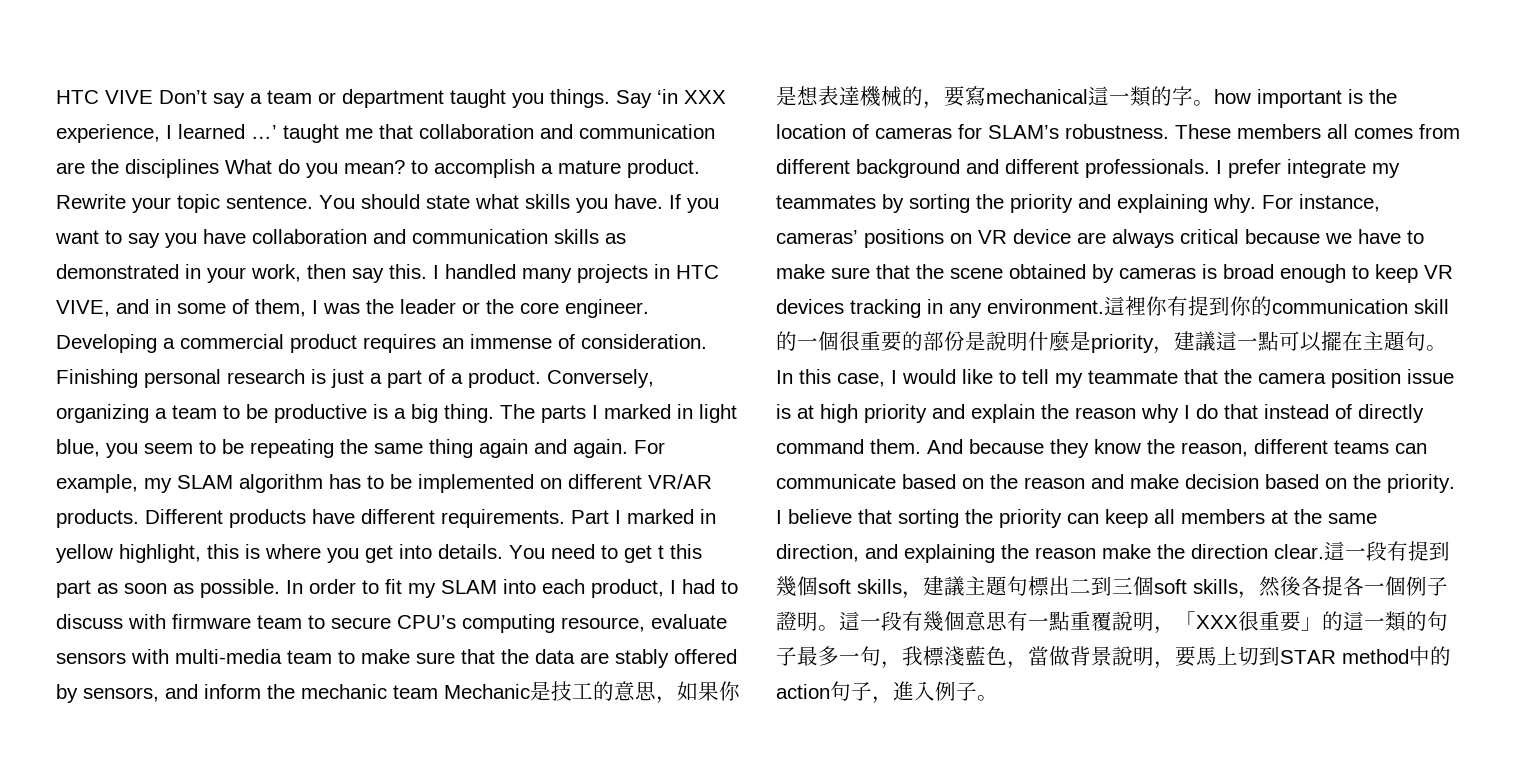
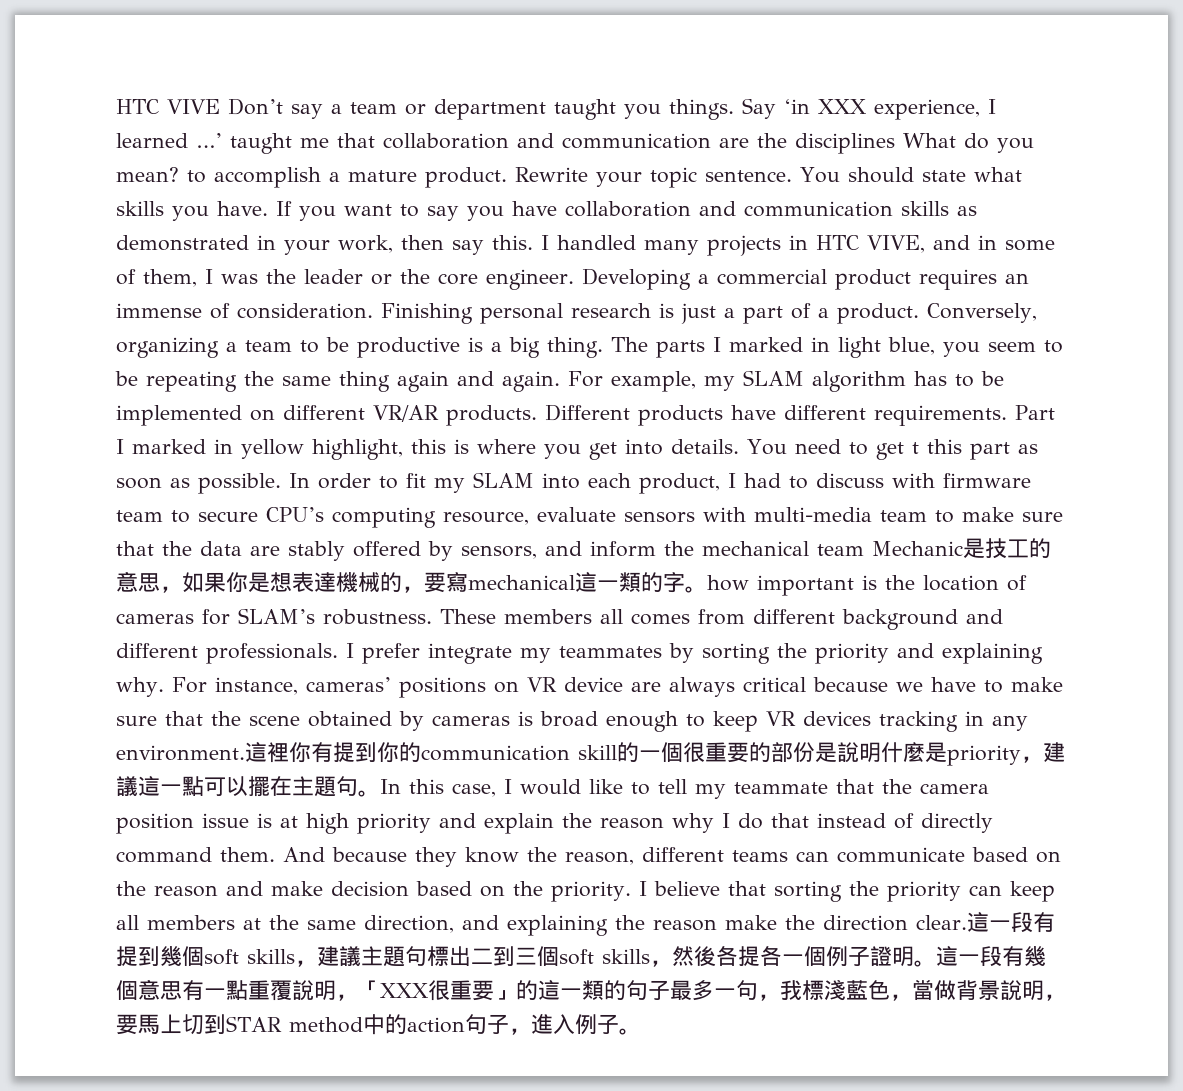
- In order to fit my SLAM into each product, I had to discuss with firmware team to secure CPU’s computing resource, evaluate sensors with multi-media team to make sure that the data are stably offered by sensors, and inform the mechanic team Mechanic是技工的意思，如果你是想表達機械的，要寫mechanical這一類的字。how important is the location of cameras for SLAM’s robustness.
+ In order to fit my SLAM into each product, I had to discuss with firmware team to secure CPU’s computing resource, evaluate sensors with multi-media team to make sure that the data are stably offered by sensors, and inform the mechanical team Mechanic是技工的意思，如果你是想表達機械的，要寫mechanical這一類的字。how important is the location of cameras for SLAM’s robustness.

